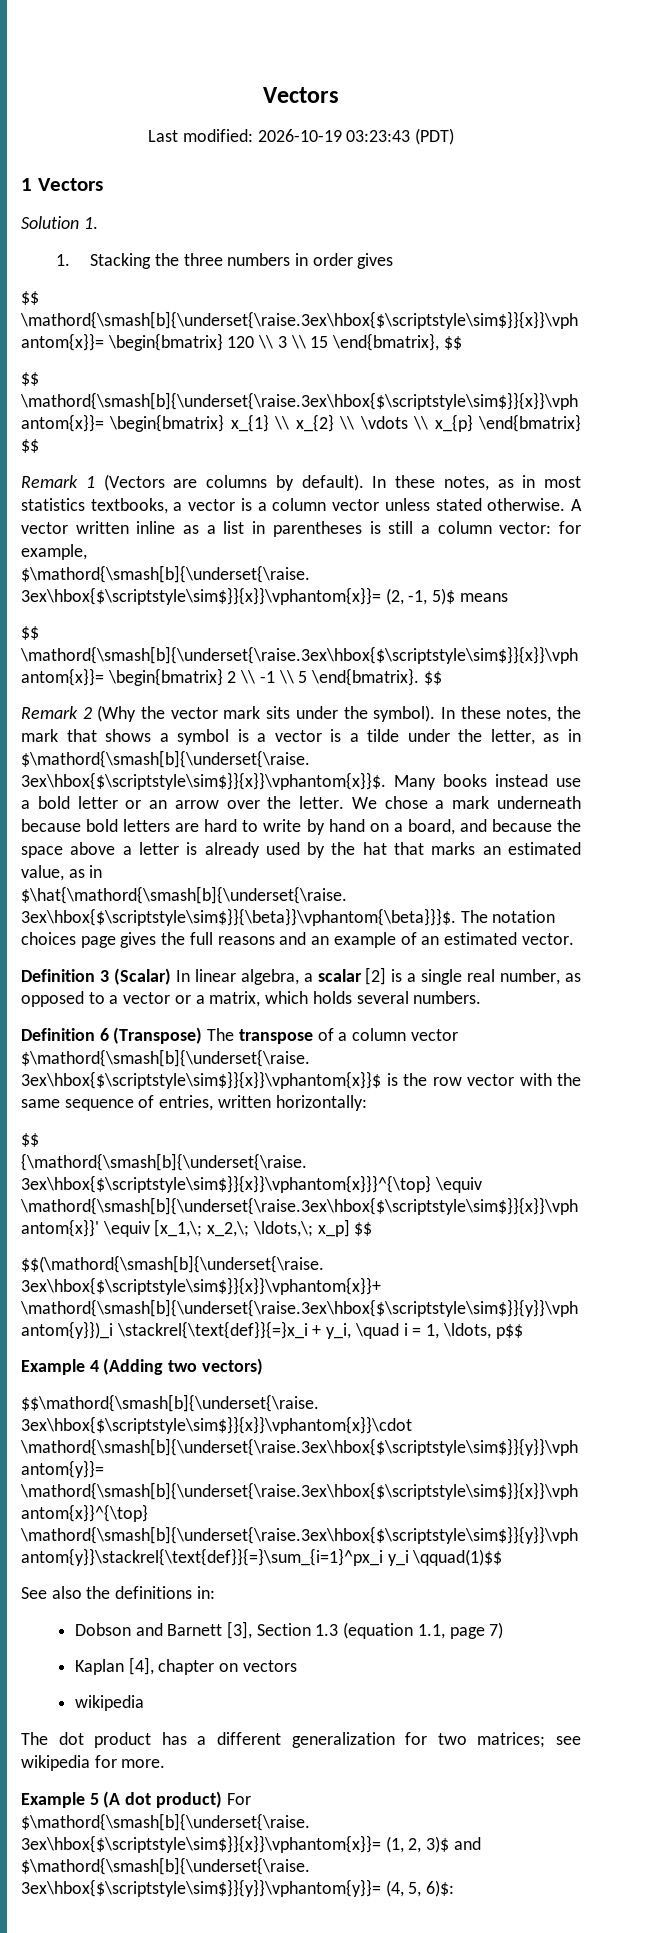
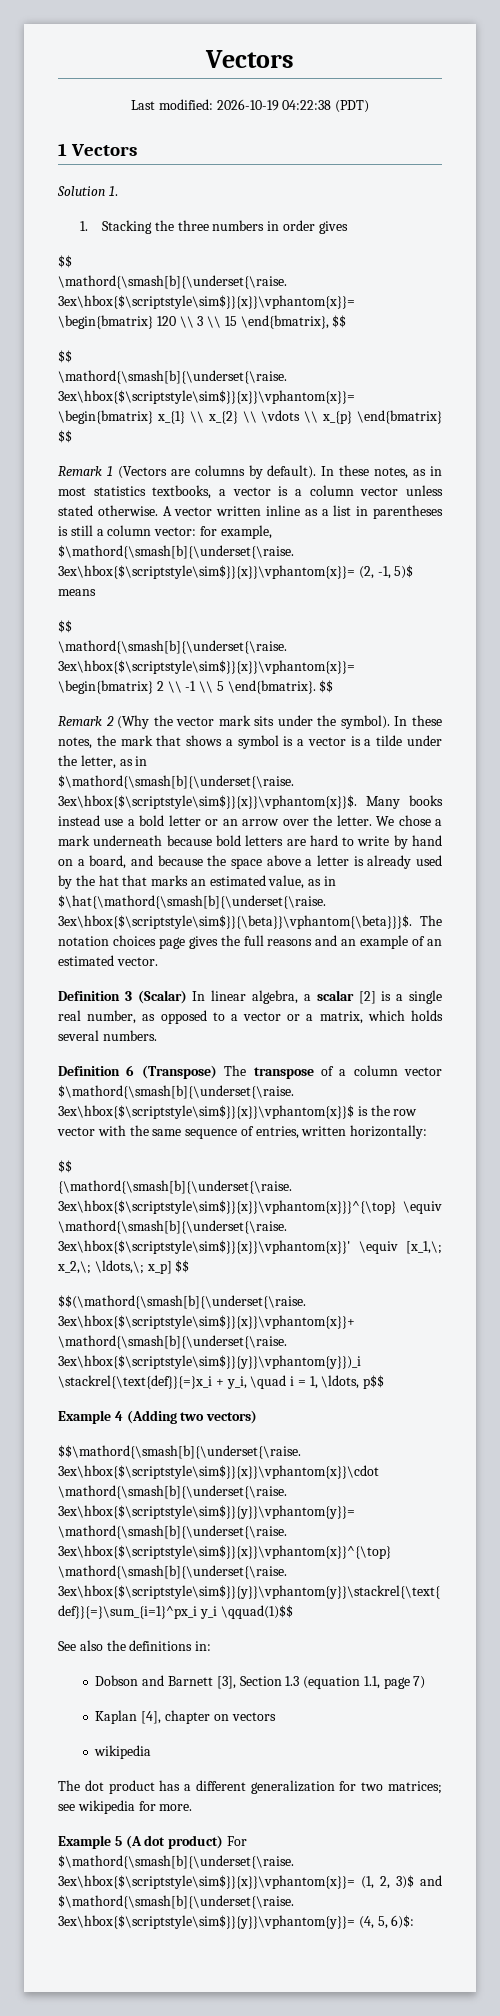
- Last modified: 2026-10-19 03:23:43 (PDT)
+ Last modified: 2026-10-19 04:22:38 (PDT)

